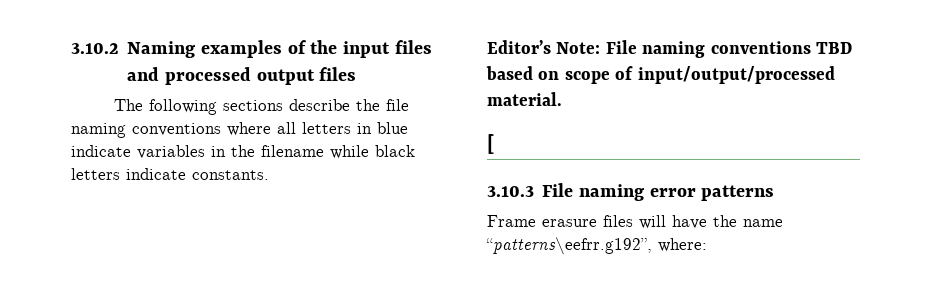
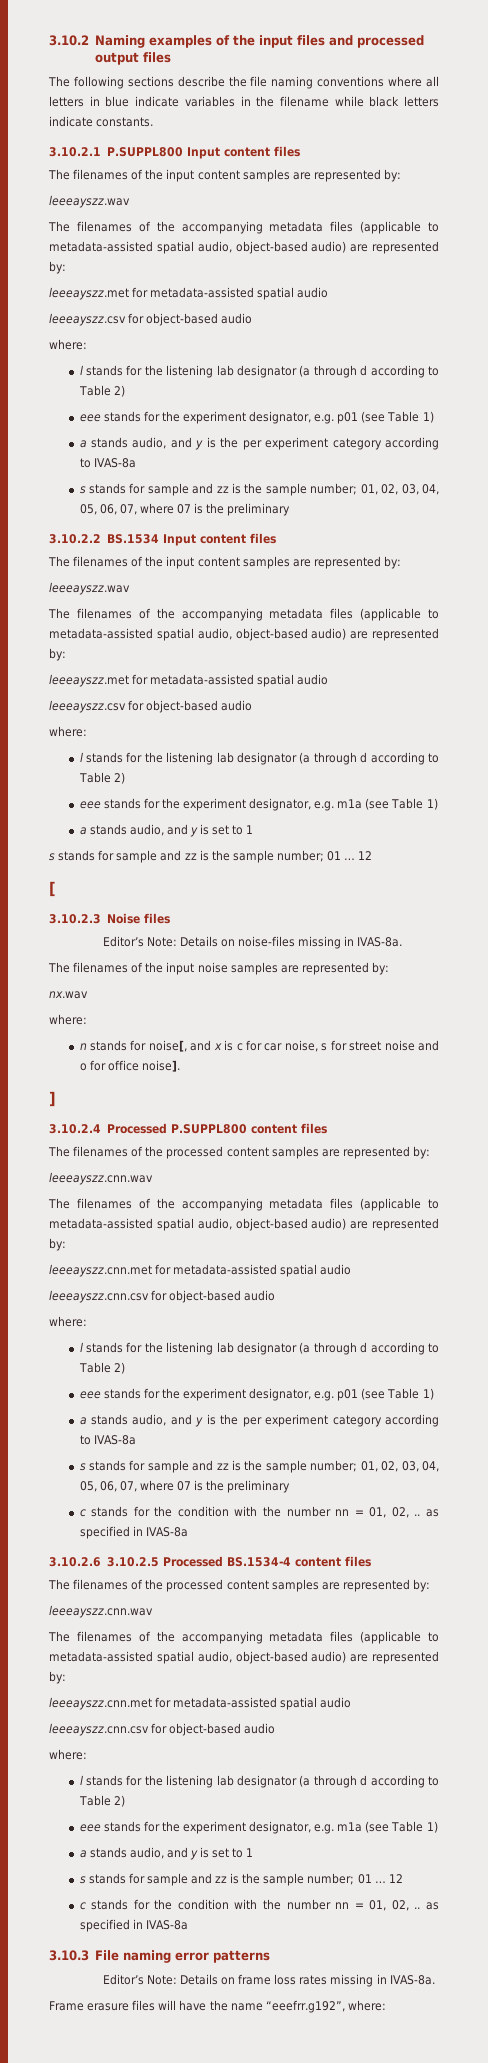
- Editor’s Note: File naming conventions TBD based on scope of input/output/processed material.
+ 3.10.2.1 P.SUPPL800 Input content files
+ The filenames of the input content samples are represented by:
+ leeeayszz.wav
+ The filenames of the accompanying metadata files (applicable to metadata-assisted spatial audio, object-based audio) are represented by:
+ leeeayszz.met for metadata-assisted spatial audio
+ leeeayszz.csv for object-based audio
+ where:
+ l stands for the listening lab designator (a through d according to Table 2)
+ eee stands for the experiment designator, e.g. p01 (see Table 1)
+ a stands audio, and y is the per experiment category according to IVAS-8a
+ s stands for sample and zz is the sample number; 01, 02, 03, 04, 05, 06, 07, where 07 is the preliminary
+ 3.10.2.2 BS.1534 Input content files
+ The filenames of the input content samples are represented by:
+ leeeayszz.wav
+ The filenames of the accompanying metadata files (applicable to metadata-assisted spatial audio, object-based audio) are represented by:
+ leeeayszz.met for metadata-assisted spatial audio
+ leeeayszz.csv for object-based audio
+ where:
+ l stands for the listening lab designator (a through d according to Table 2)
+ eee stands for the experiment designator, e.g. m1a (see Table 1)
+ a stands audio, and y is set to 1
+ s stands for sample and zz is the sample number; 01 … 12
  [
+ 3.10.2.3 Noise files
+ Editor’s Note: Details on noise-files missing in IVAS-8a.
+ The filenames of the input noise samples are represented by:
+ nx.wav
+ where:
+ n stands for noise[, and x is c for car noise, s for street noise and o for office noise].
+ ]
+ 3.10.2.4 Processed P.SUPPL800 content files
+ The filenames of the processed content samples are represented by:
+ leeeayszz.cnn.wav
+ The filenames of the accompanying metadata files (applicable to metadata-assisted spatial audio, object-based audio) are represented by:
+ leeeayszz.cnn.met for metadata-assisted spatial audio
+ leeeayszz.cnn.csv for object-based audio
+ where:
+ l stands for the listening lab designator (a through d according to Table 2)
+ eee stands for the experiment designator, e.g. p01 (see Table 1)
+ a stands audio, and y is the per experiment category according to IVAS-8a
+ s stands for sample and zz is the sample number; 01, 02, 03, 04, 05, 06, 07, where 07 is the preliminary
+ c stands for the condition with the number nn = 01, 02, .. as specified in IVAS-8a
+ 3.10.2.6 3.10.2.5 Processed BS.1534-4 content files
+ The filenames of the processed content samples are represented by:
+ leeeayszz.cnn.wav
+ The filenames of the accompanying metadata files (applicable to metadata-assisted spatial audio, object-based audio) are represented by:
+ leeeayszz.cnn.met for metadata-assisted spatial audio
+ leeeayszz.cnn.csv for object-based audio
+ where:
+ l stands for the listening lab designator (a through d according to Table 2)
+ eee stands for the experiment designator, e.g. m1a (see Table 1)
+ a stands audio, and y is set to 1
+ s stands for sample and zz is the sample number; 01 … 12
+ c stands for the condition with the number nn = 01, 02, .. as specified in IVAS-8a
+ Editor’s Note: Details on frame loss rates missing in IVAS-8a.
- Frame erasure files will have the name “patterns\eefrr.g192”, where:
+ Frame erasure files will have the name “eeefrr.g192”, where:

